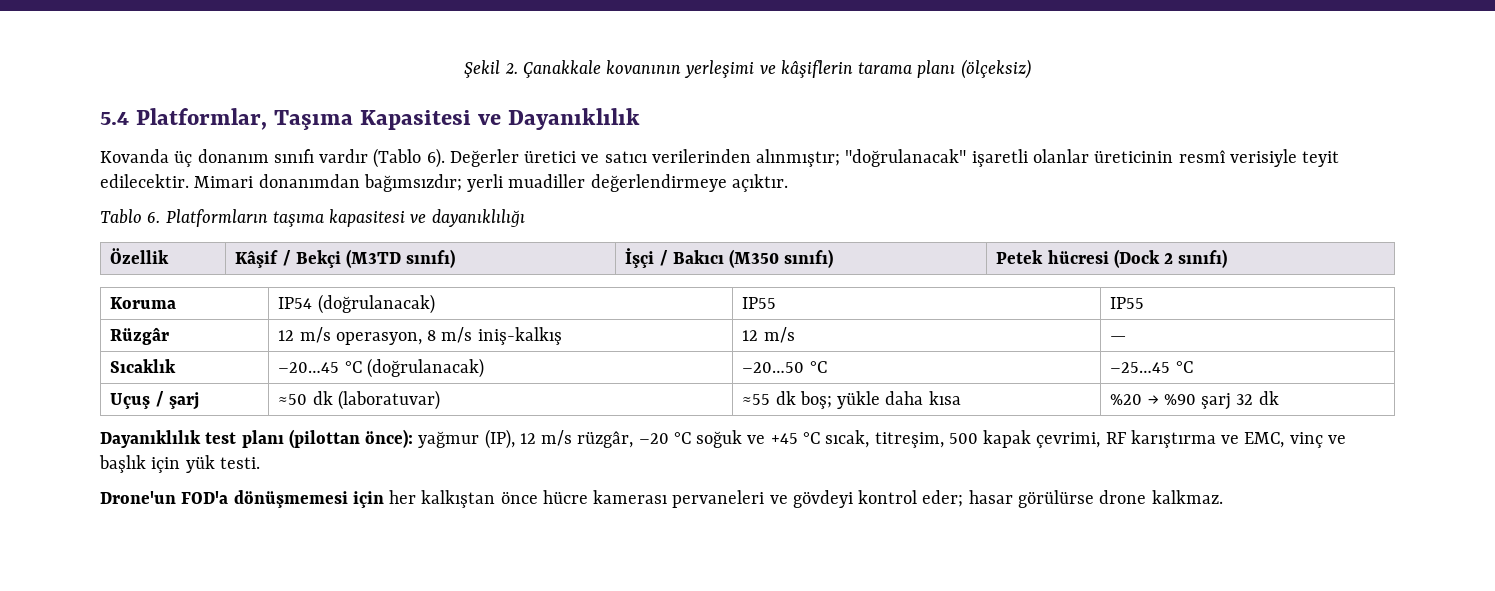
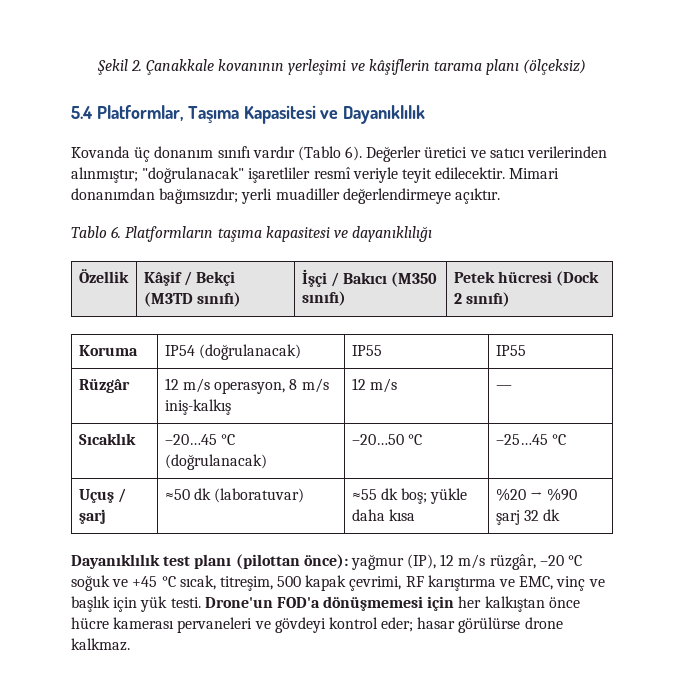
- Değerler üretici ve satıcı verilerinden alınmıştır; "doğrulanacak" işaretli olanlar üreticinin resmî verisiyle teyit edilecektir.
+ Değerler üretici ve satıcı verilerinden alınmıştır; "doğrulanacak" işaretliler resmî veriyle teyit edilecektir.
- Dayanıklılık test planı (pilottan önce): yağmur (IP), 12 m/s rüzgâr, –20 °C soğuk ve +45 °C sıcak, titreşim, 500 kapak çevrimi, RF karıştırma ve EMC, vinç ve başlık için yük testi.
- Drone'un FOD'a dönüşmemesi için her kalkıştan önce hücre kamerası pervaneleri ve gövdeyi kontrol eder; hasar görülürse drone kalkmaz.
+ Dayanıklılık test planı (pilottan önce): yağmur (IP), 12 m/s rüzgâr, –20 °C soğuk ve +45 °C sıcak, titreşim, 500 kapak çevrimi, RF karıştırma ve EMC, vinç ve başlık için yük testi. Drone'un FOD'a dönüşmemesi için her kalkıştan önce hücre kamerası pervaneleri ve gövdeyi kontrol eder; hasar görülürse drone kalkmaz.

